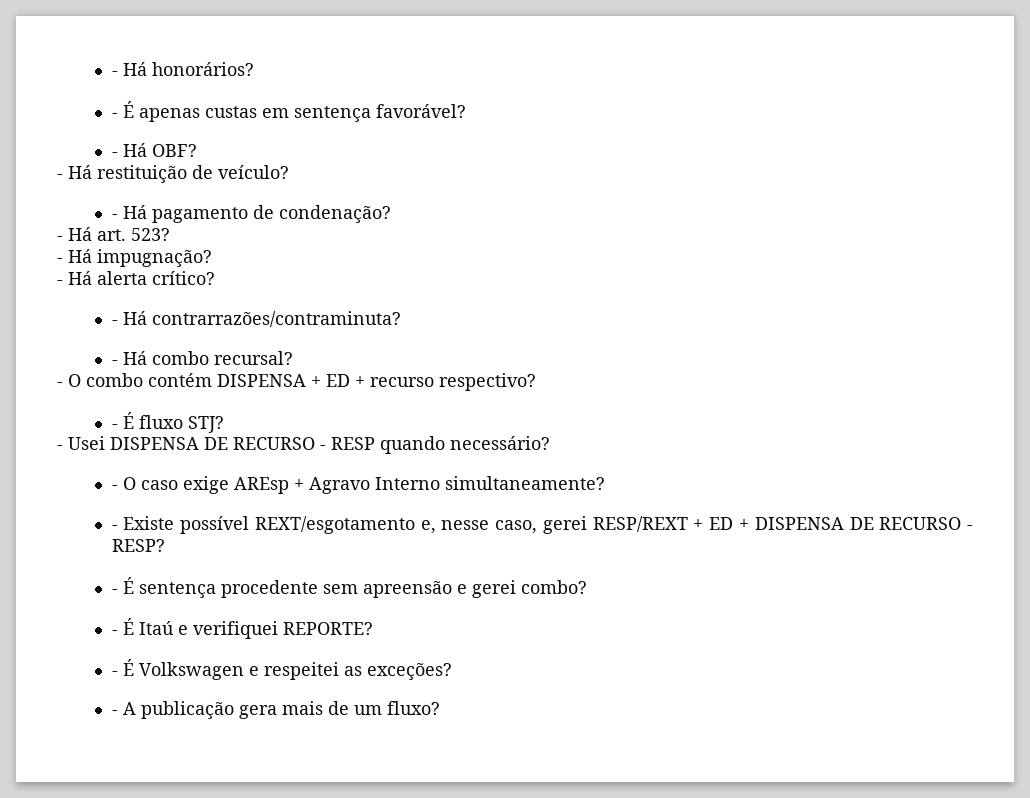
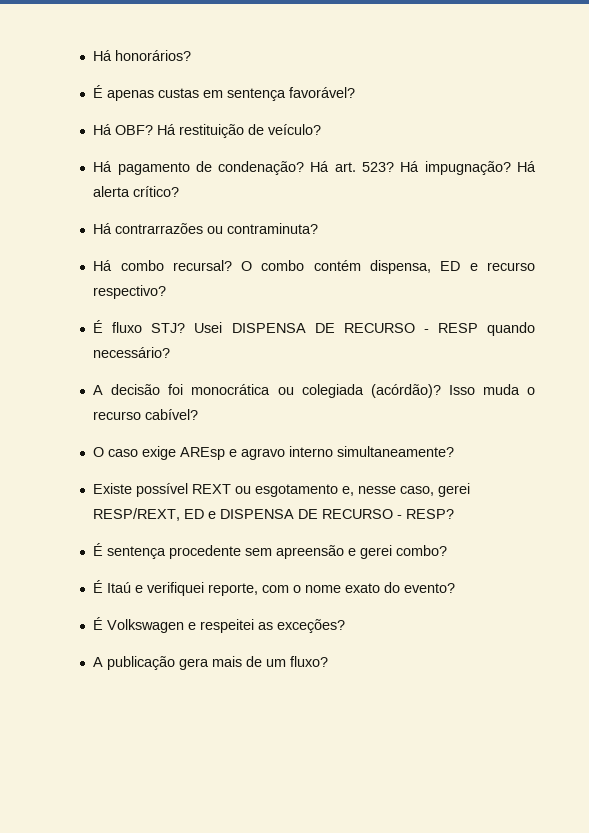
- - Há honorários?
+ Há honorários?
- - É apenas custas em sentença favorável?
+ É apenas custas em sentença favorável?
- - Há OBF?
- - Há restituição de veículo?
+ Há OBF? Há restituição de veículo?
- - Há pagamento de condenação?
- - Há art. 523?
- - Há impugnação?
- - Há alerta crítico?
+ Há pagamento de condenação? Há art. 523? Há impugnação? Há alerta crítico?
- - Há contrarrazões/contraminuta?
- - Há combo recursal?
- - O combo contém DISPENSA + ED + recurso respectivo?
+ Há contrarrazões ou contraminuta?
+ Há combo recursal? O combo contém dispensa, ED e recurso respectivo?
- - É fluxo STJ?
- - Usei DISPENSA DE RECURSO - RESP quando necessário?
+ É fluxo STJ? Usei DISPENSA DE RECURSO - RESP quando necessário?
- - O caso exige AREsp + Agravo Interno simultaneamente?
+ A decisão foi monocrática ou colegiada (acórdão)? Isso muda o recurso cabível?
+ O caso exige AREsp e agravo interno simultaneamente?
- - Existe possível REXT/esgotamento e, nesse caso, gerei RESP/REXT + ED + DISPENSA DE RECURSO - RESP?
+ Existe possível REXT ou esgotamento e, nesse caso, gerei RESP/REXT, ED e DISPENSA DE RECURSO - RESP?
- - É sentença procedente sem apreensão e gerei combo?
+ É sentença procedente sem apreensão e gerei combo?
- - É Itaú e verifiquei REPORTE?
- - É Volkswagen e respeitei as exceções?
+ É Itaú e verifiquei reporte, com o nome exato do evento?
+ É Volkswagen e respeitei as exceções?
- - A publicação gera mais de um fluxo?
+ A publicação gera mais de um fluxo?

